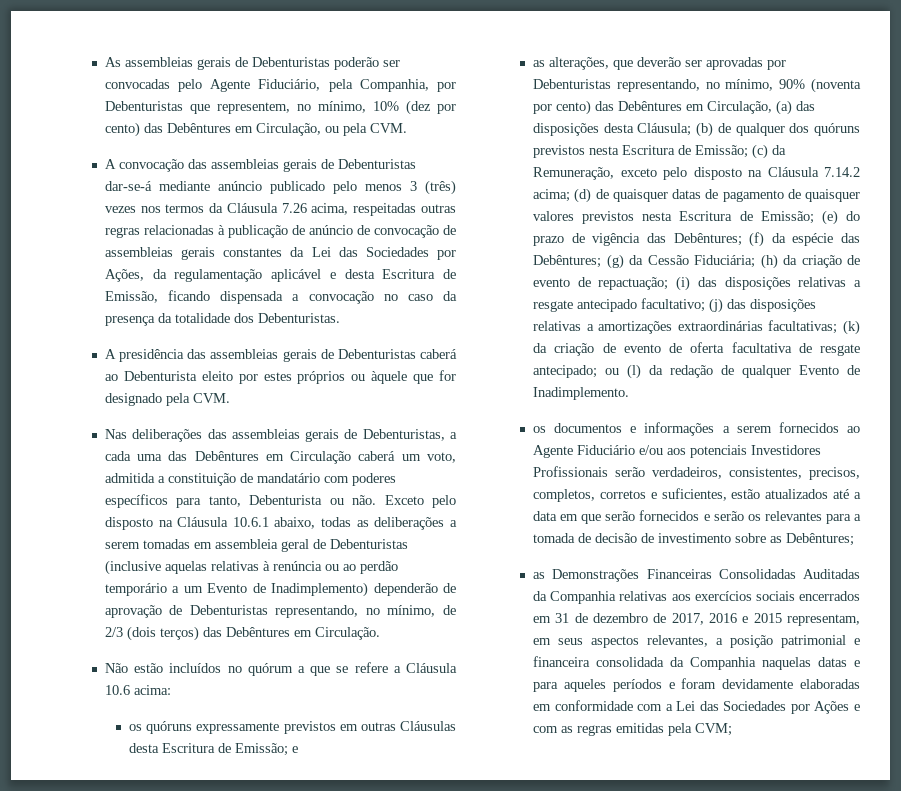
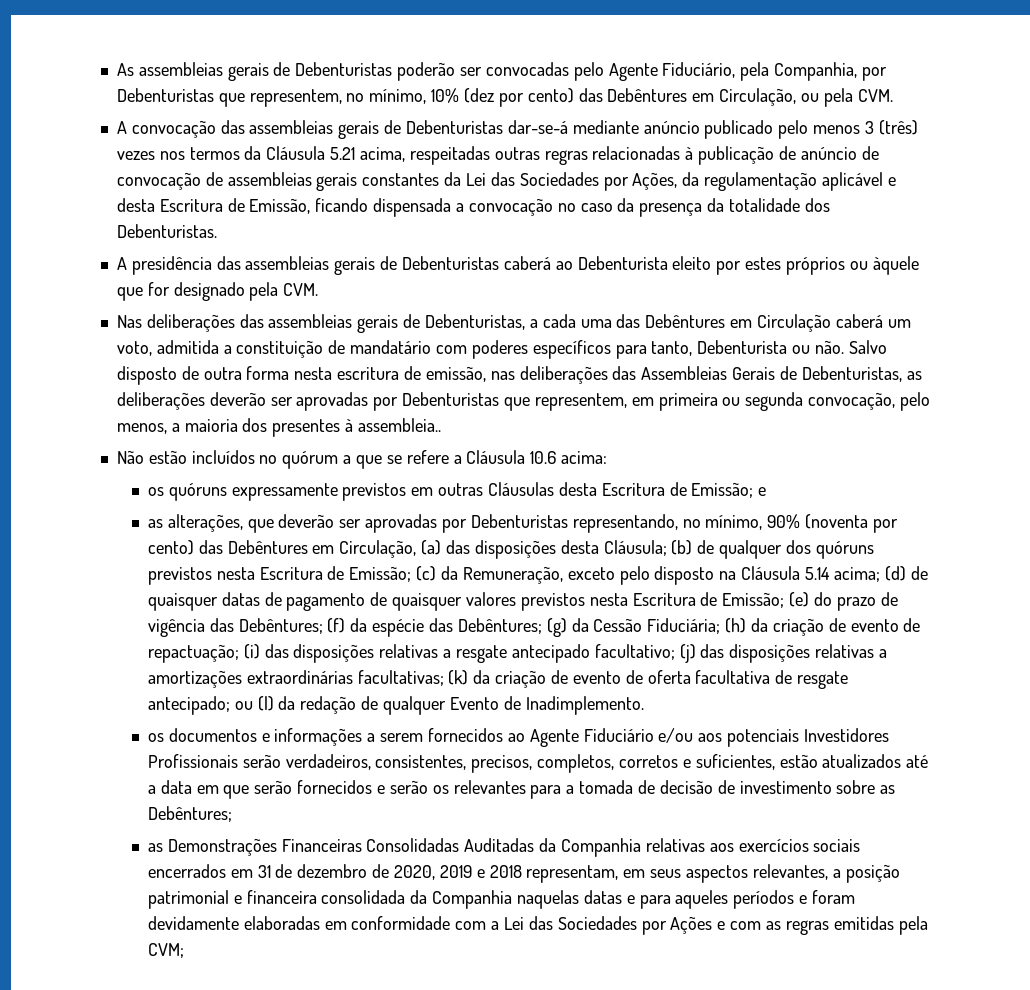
- A convocação das assembleias gerais de Debenturistas dar-se-á mediante anúncio publicado pelo menos 3 (três) vezes nos termos da Cláusula 7.26 acima, respeitadas outras regras relacionadas à publicação de anúncio de convocação de assembleias gerais constantes da Lei das Sociedades por Ações, da regulamentação aplicável e desta Escritura de Emissão, ficando dispensada a convocação no caso da presença da totalidade dos Debenturistas.
+ A convocação das assembleias gerais de Debenturistas dar-se-á mediante anúncio publicado pelo menos 3 (três) vezes nos termos da Cláusula 5.21 acima, respeitadas outras regras relacionadas à publicação de anúncio de convocação de assembleias gerais constantes da Lei das Sociedades por Ações, da regulamentação aplicável e desta Escritura de Emissão, ficando dispensada a convocação no caso da presença da totalidade dos Debenturistas.
- Exceto pelo disposto na Cláusula 10.6.1 abaixo, todas as deliberações a serem tomadas em assembleia geral de Debenturistas (inclusive aquelas relativas à renúncia ou ao perdão temporário a um Evento de Inadimplemento) dependerão de aprovação de Debenturistas representando, no mínimo, de 2/3 (dois terços) das Debêntures em Circulação.
+ Salvo disposto de outra forma nesta escritura de emissão, nas deliberações das Assembleias Gerais de Debenturistas, as deliberações deverão ser aprovadas por Debenturistas que representem, em primeira ou segunda convocação, pelo menos, a maioria dos presentes à assembleia..
- (c) da Remuneração, exceto pelo disposto na Cláusula 7.14.2 acima;
+ (c) da Remuneração, exceto pelo disposto na Cláusula 5.14 acima;
- as Demonstrações Financeiras Consolidadas Auditadas da Companhia relativas aos exercícios sociais encerrados em 31 de dezembro de 2017, 2016 e 2015 representam, em seus aspectos relevantes, a posição patrimonial e financeira consolidada da Companhia naquelas datas e para aqueles períodos e foram devidamente elaboradas em conformidade com a Lei das Sociedades por Ações e com as regras emitidas pela CVM;
+ as Demonstrações Financeiras Consolidadas Auditadas da Companhia relativas aos exercícios sociais encerrados em 31 de dezembro de 2020, 2019 e 2018 representam, em seus aspectos relevantes, a posição patrimonial e financeira consolidada da Companhia naquelas datas e para aqueles períodos e foram devidamente elaboradas em conformidade com a Lei das Sociedades por Ações e com as regras emitidas pela CVM;

